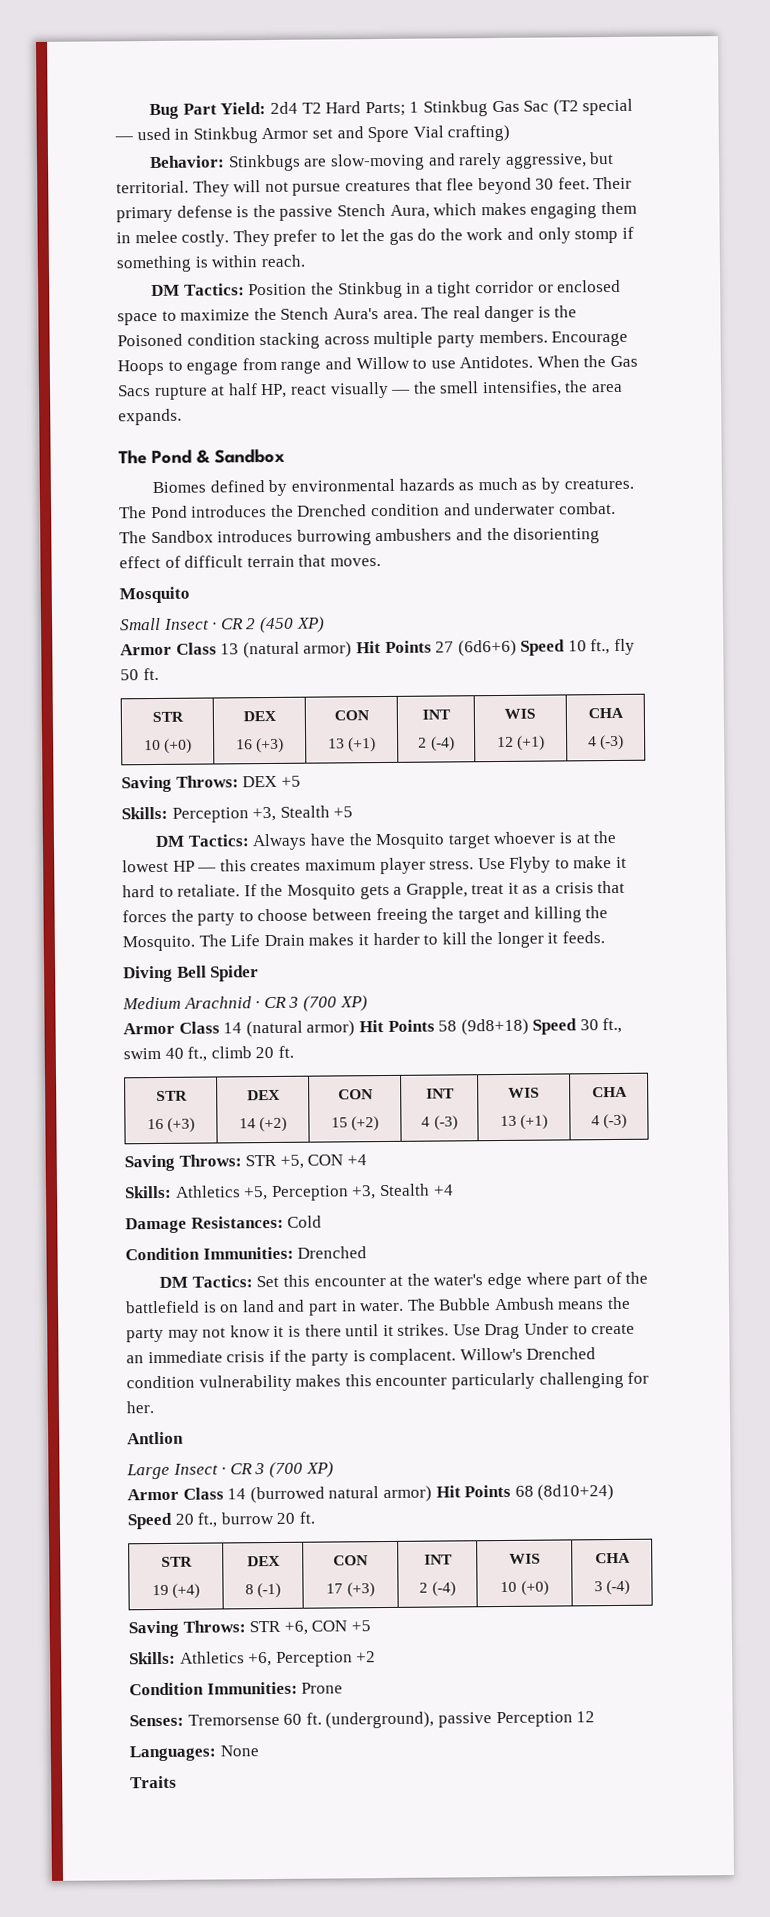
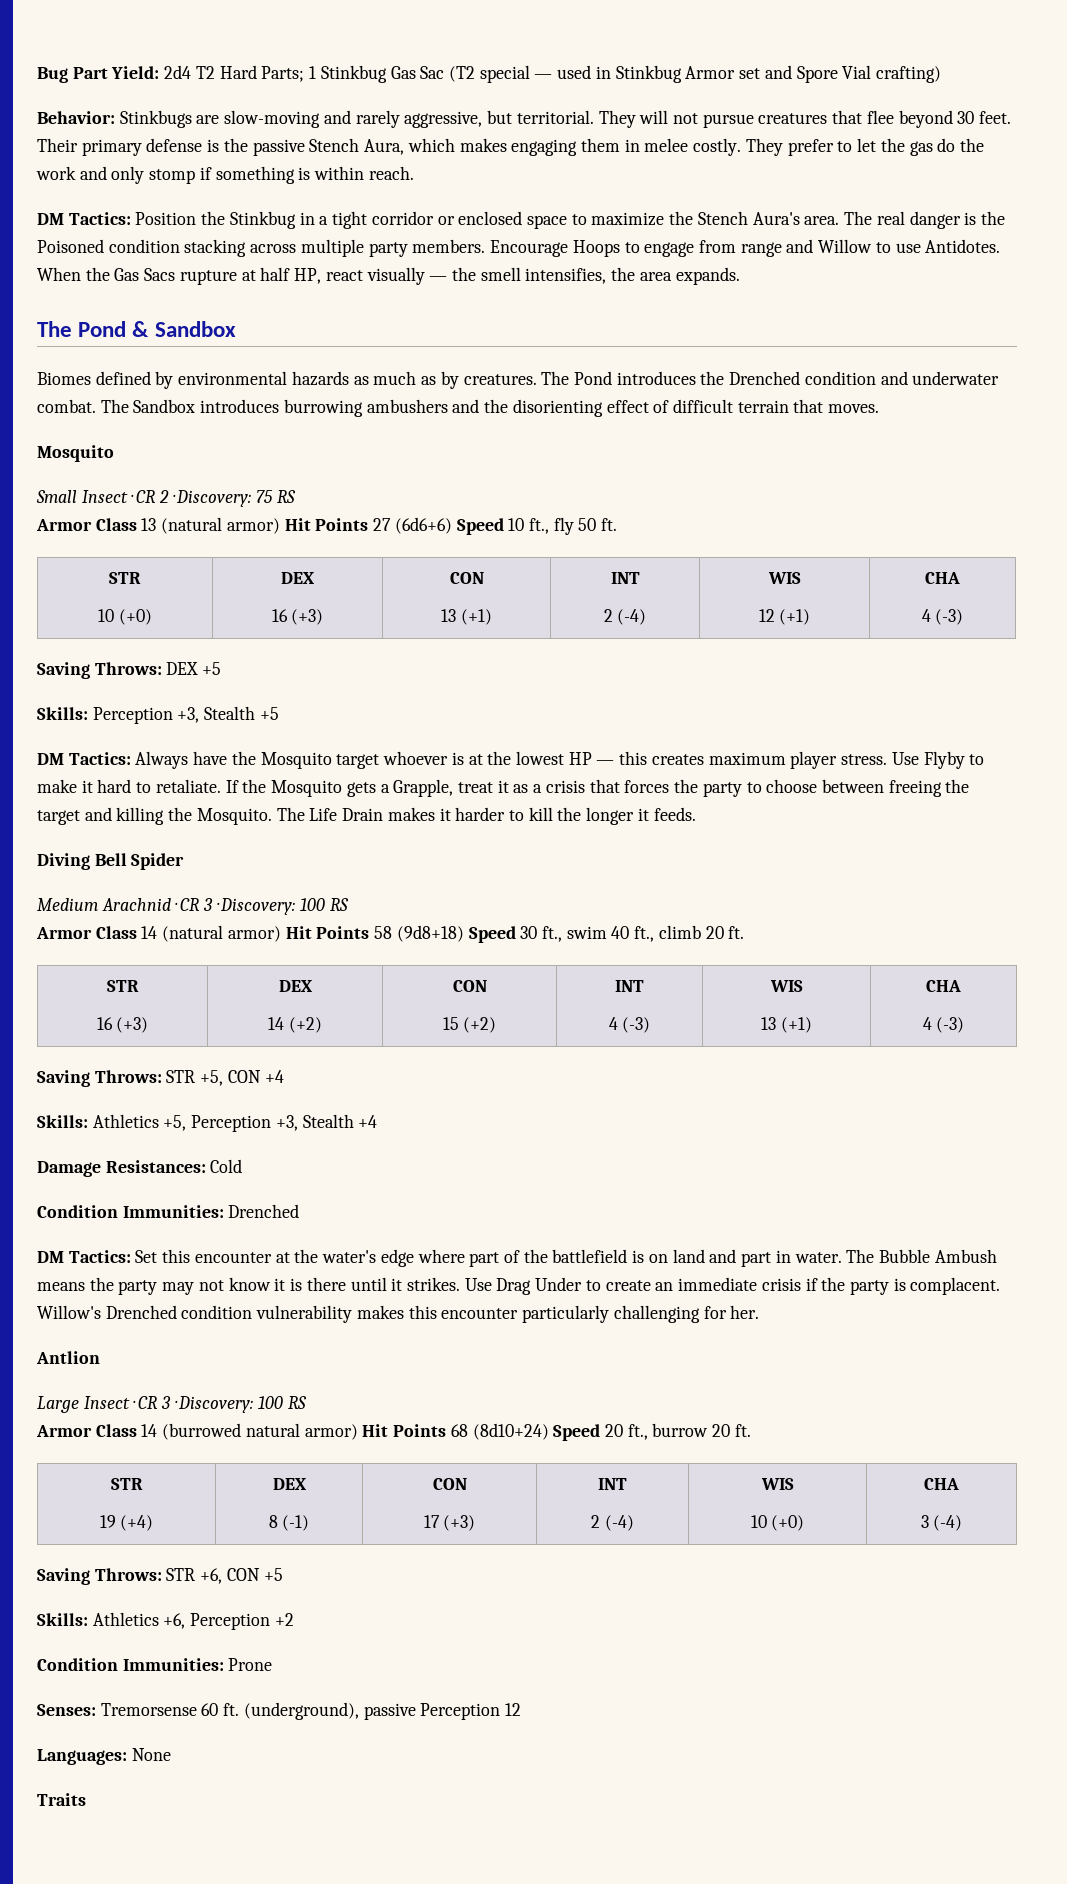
- Small Insect · CR 2 (450 XP)
+ Small Insect · CR 2 · Discovery: 75 RS
- Medium Arachnid · CR 3 (700 XP)
+ Medium Arachnid · CR 3 · Discovery: 100 RS
- Large Insect · CR 3 (700 XP)
+ Large Insect · CR 3 · Discovery: 100 RS

